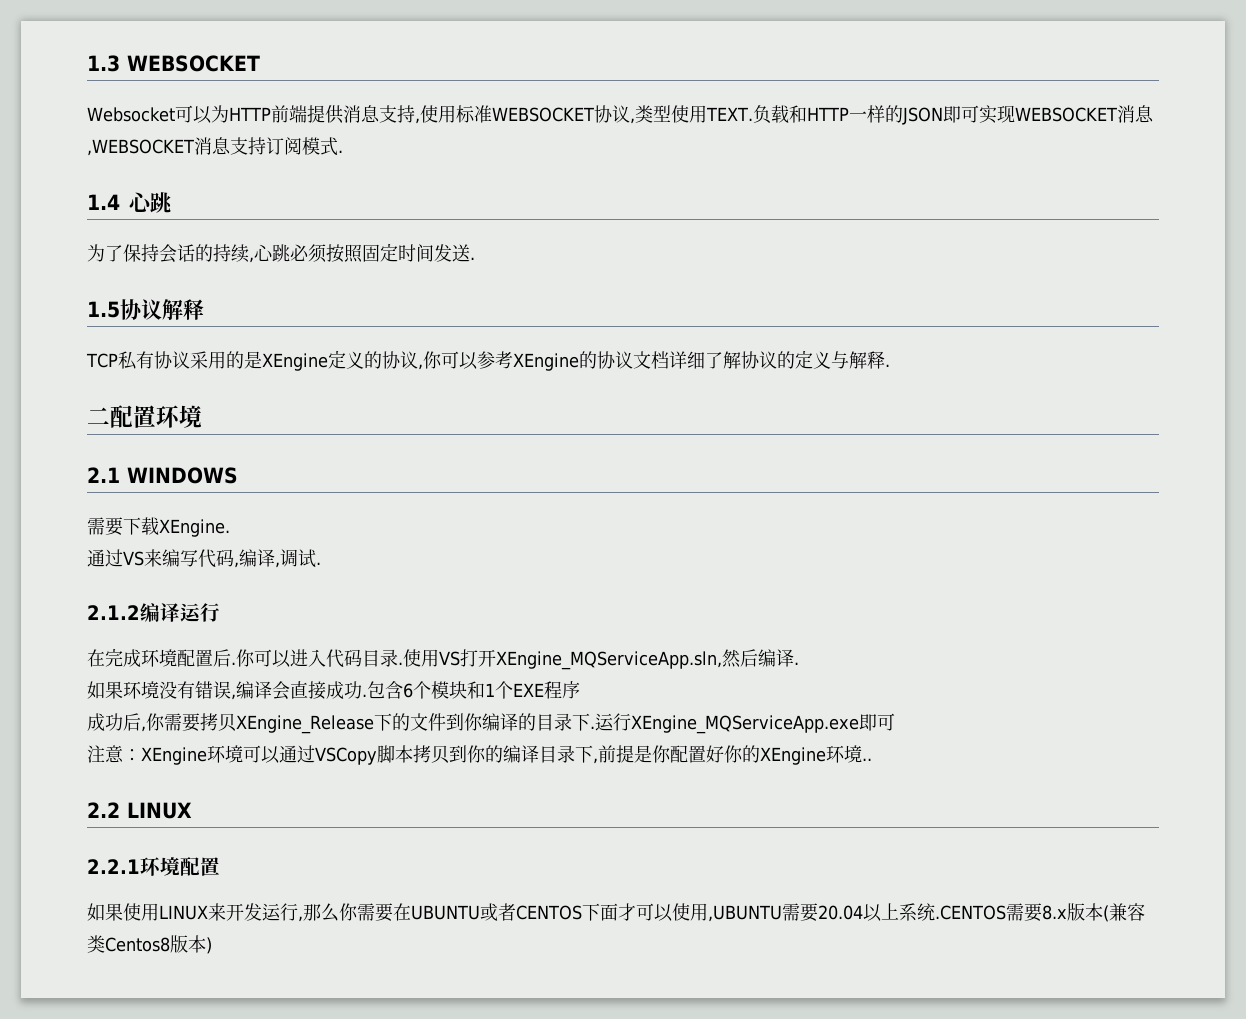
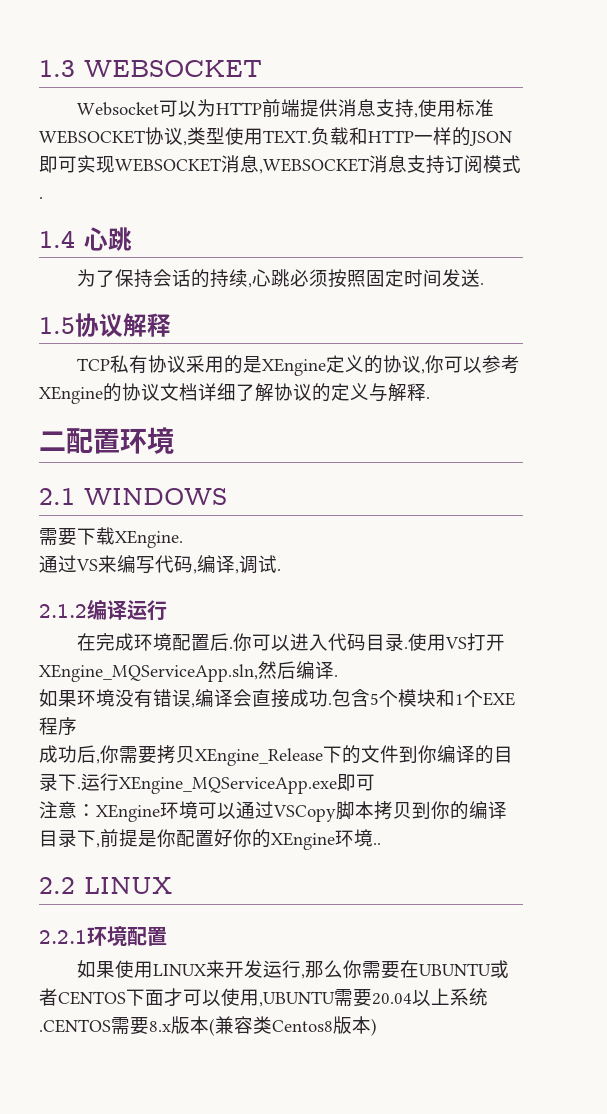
- 包含6个模块和1个EXE程序
+ 包含5个模块和1个EXE程序

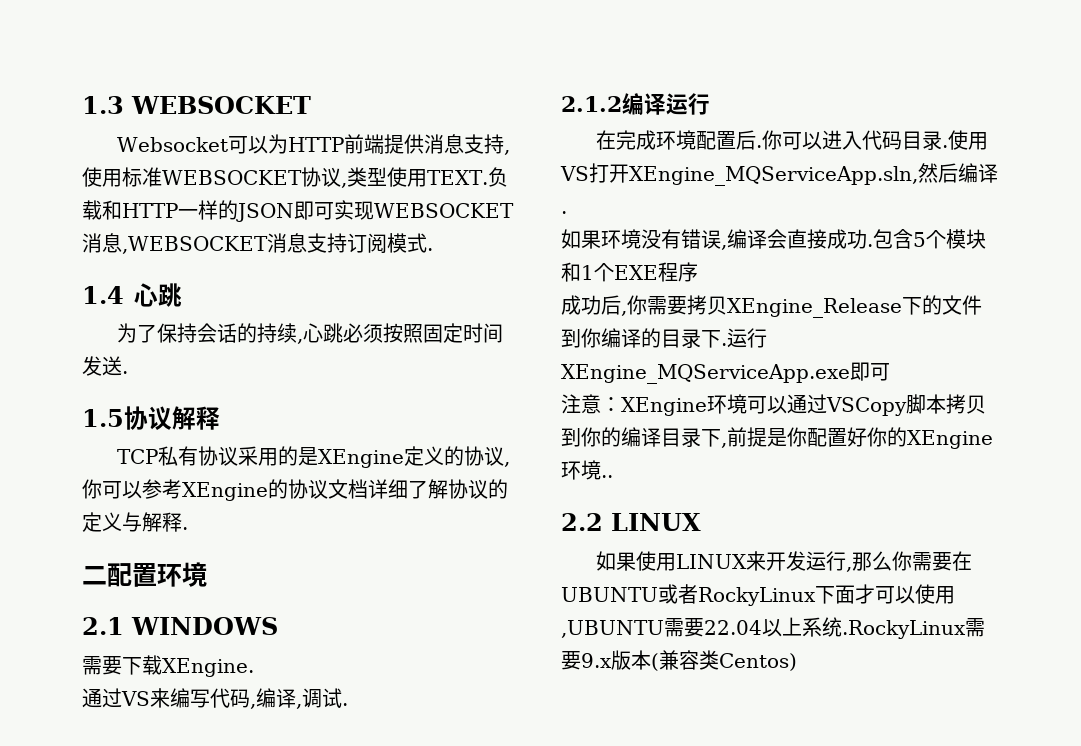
- 2.2.1环境配置
- 如果使用LINUX来开发运行,那么你需要在UBUNTU或者CENTOS下面才可以使用,UBUNTU需要20.04以上系统.CENTOS需要8.x版本(兼容类Centos8版本)
+ 如果使用LINUX来开发运行,那么你需要在UBUNTU或者RockyLinux下面才可以使用,UBUNTU需要22.04以上系统.RockyLinux需要9.x版本(兼容类Centos)

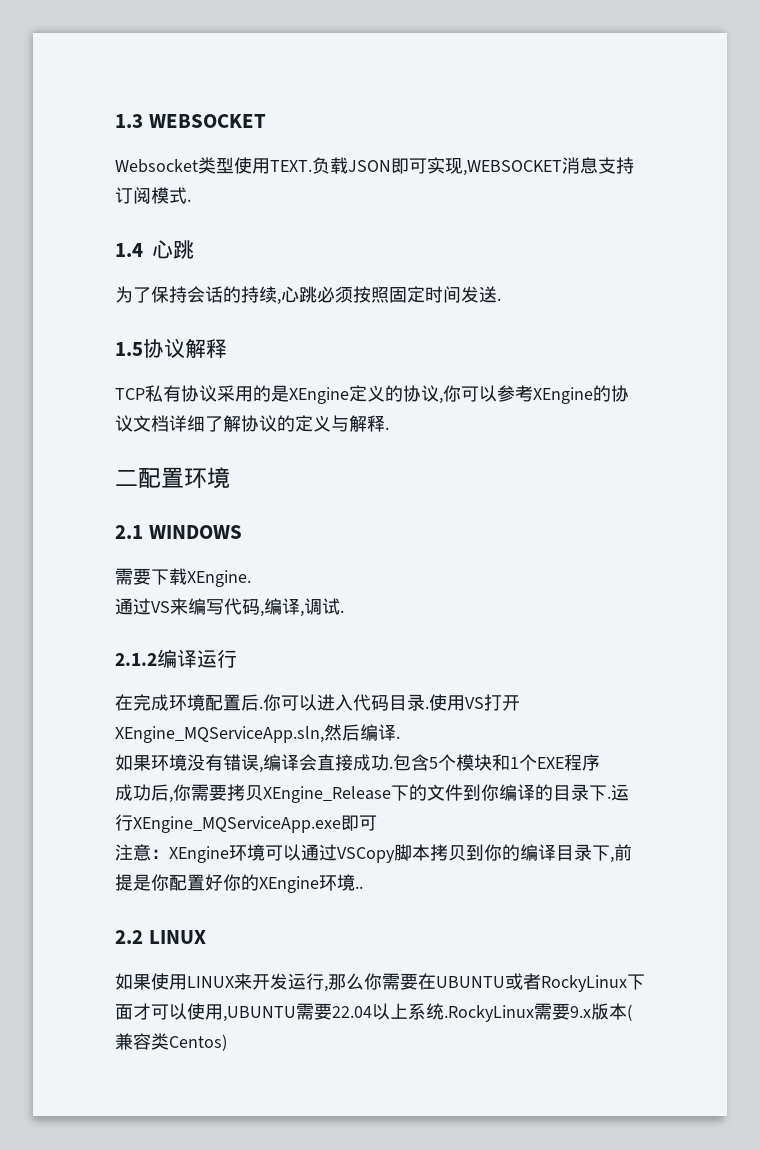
- Websocket可以为HTTP前端提供消息支持,使用标准WEBSOCKET协议,类型使用TEXT.
+ Websocket类型使用TEXT.
- 负载和HTTP一样的JSON即可实现WEBSOCKET消息,WEBSOCKET消息支持订阅模式.
+ 负载JSON即可实现,WEBSOCKET消息支持订阅模式.

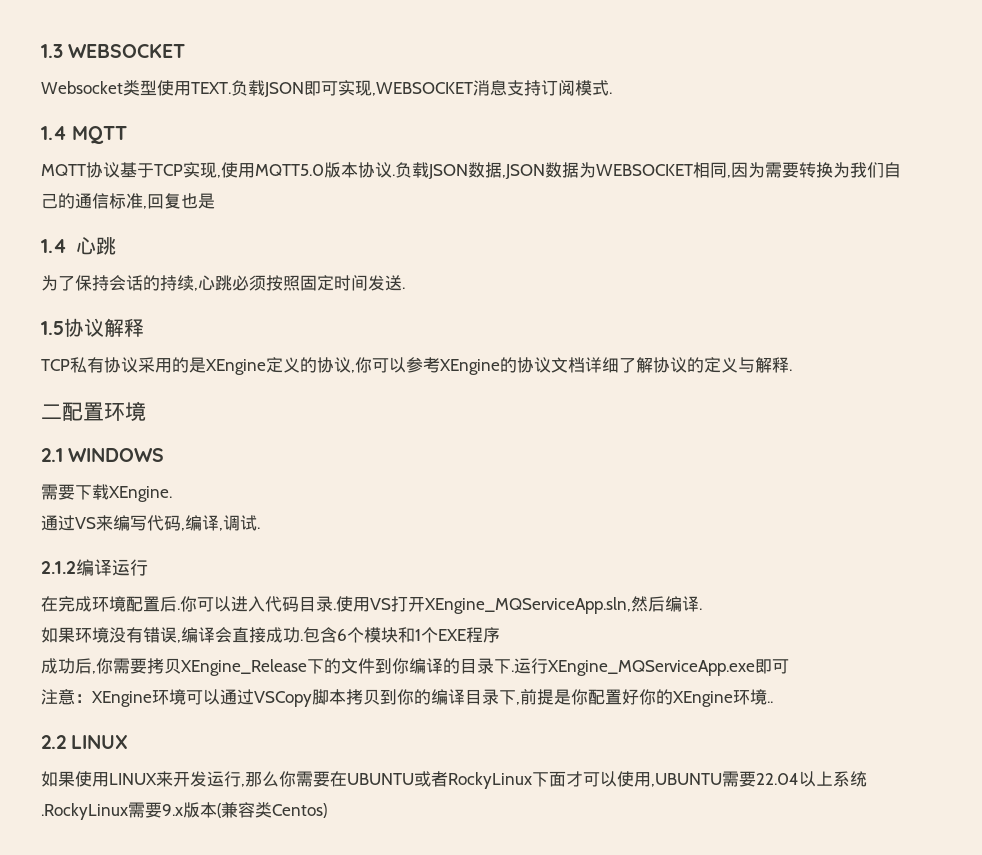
+ 1.4 MQTT
+ MQTT协议基于TCP实现,使用MQTT5.0版本协议.负载JSON数据,JSON数据为WEBSOCKET相同,因为需要转换为我们自己的通信标准,回复也是
- 包含5个模块和1个EXE程序
+ 包含6个模块和1个EXE程序

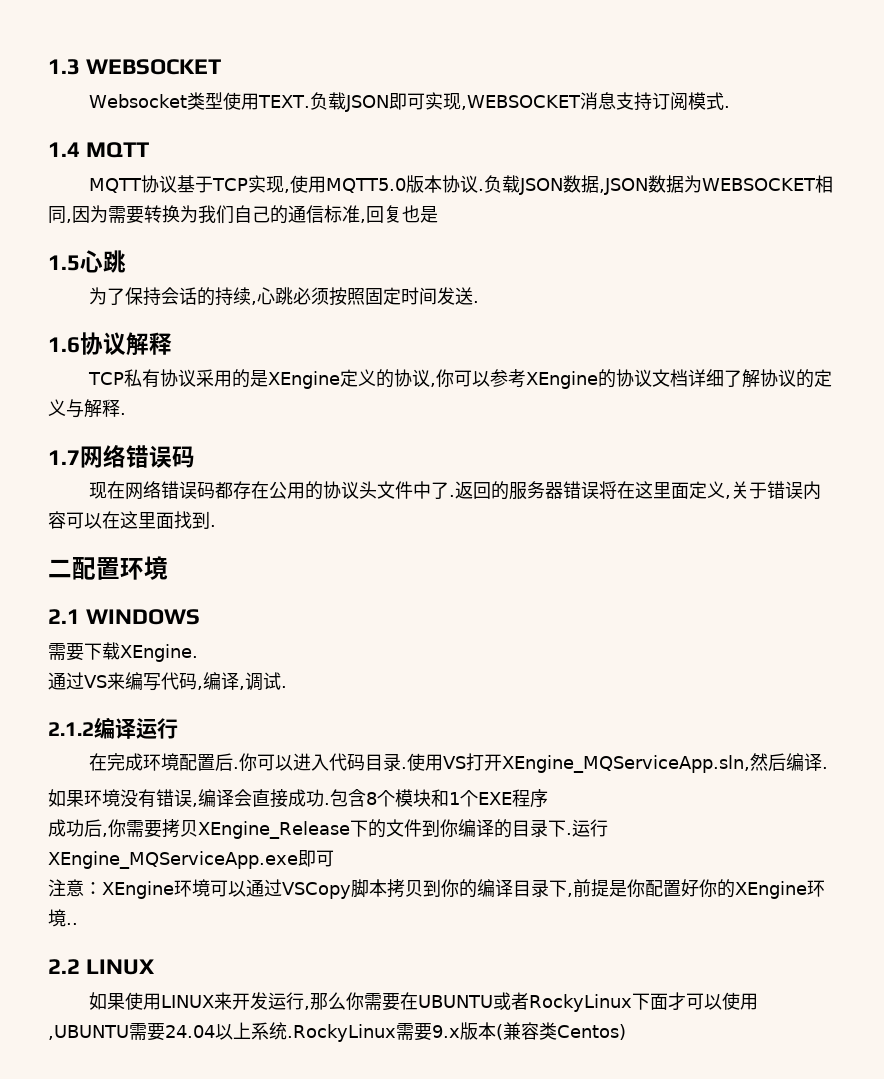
- 1.4心跳
+ 1.5心跳
- 1.5协议解释
+ 1.6协议解释
+ 1.7网络错误码
+ 现在网络错误码都存在公用的协议头文件中了.返回的服务器错误将在这里面定义,关于错误内容可以在这里面找到.
- 包含6个模块和1个EXE程序
+ 包含8个模块和1个EXE程序
- 如果使用LINUX来开发运行,那么你需要在UBUNTU或者RockyLinux下面才可以使用,UBUNTU需要22.04以上系统.RockyLinux需要9.x版本(兼容类Centos)
+ 如果使用LINUX来开发运行,那么你需要在UBUNTU或者RockyLinux下面才可以使用,UBUNTU需要24.04以上系统.RockyLinux需要9.x版本(兼容类Centos)

